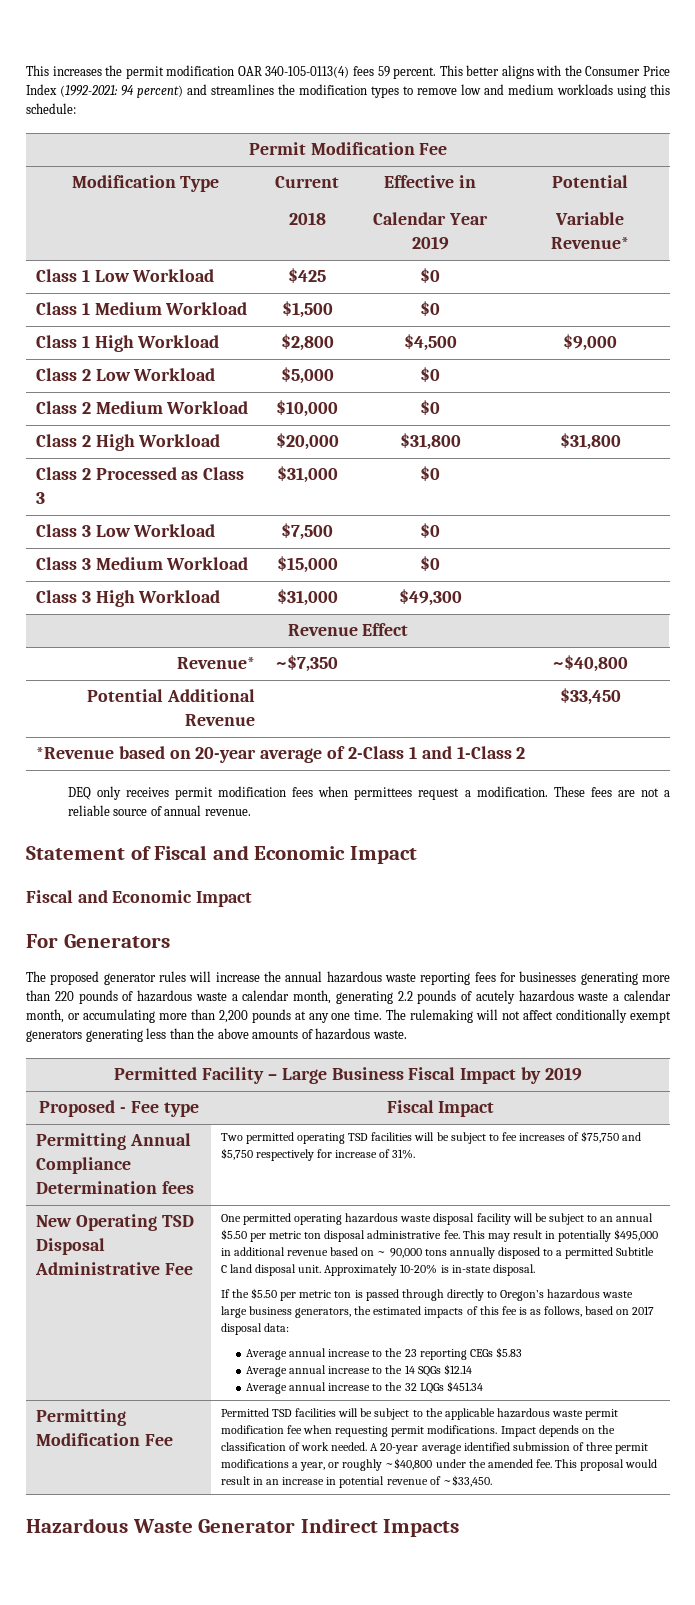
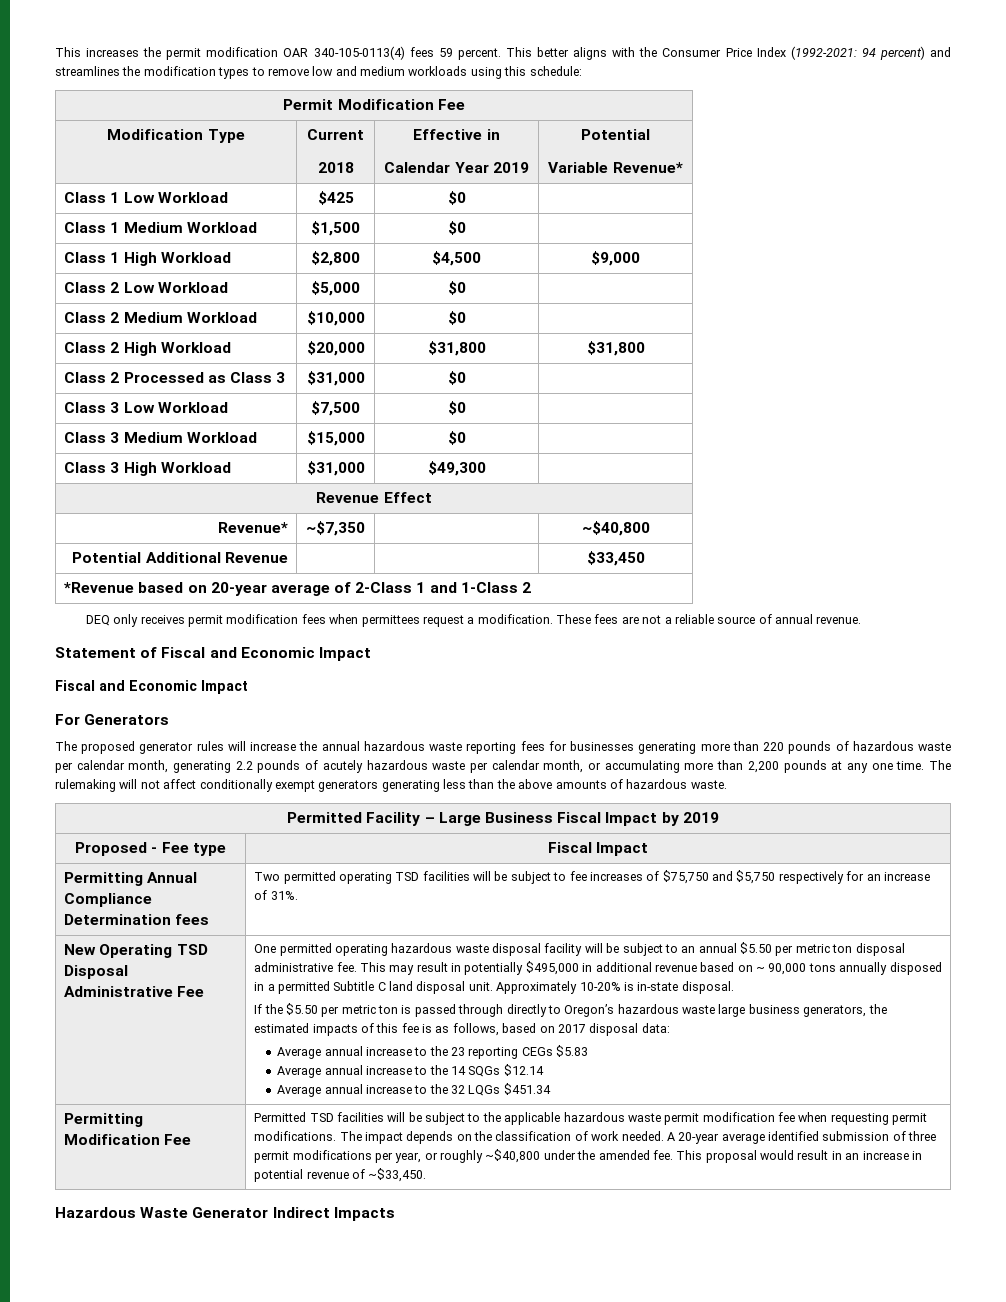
- The proposed generator rules will increase the annual hazardous waste reporting fees for businesses generating more than 220 pounds of hazardous waste a calendar month, generating 2.2 pounds of acutely hazardous waste a calendar month, or accumulating more than 2,200 pounds at any one time.
+ The proposed generator rules will increase the annual hazardous waste reporting fees for businesses generating more than 220 pounds of hazardous waste per calendar month, generating 2.2 pounds of acutely hazardous waste per calendar month, or accumulating more than 2,200 pounds at any one time.
- Permitting Annual Compliance Determination fees | Two permitted operating TSD facilities will be subject to fee increases of $75,750 and $5,750 respectively for increase of 31%.
+ Permitting Annual Compliance Determination fees | Two permitted operating TSD facilities will be subject to fee increases of $75,750 and $5,750 respectively for an increase of 31%.
- This may result in potentially $495,000 in additional revenue based on ~ 90,000 tons annually disposed to a permitted Subtitle C land disposal unit.
+ This may result in potentially $495,000 in additional revenue based on ~ 90,000 tons annually disposed in a permitted Subtitle C land disposal unit.
- Impact depends on the classification of work needed.
+ The impact depends on the classification of work needed.
- A 20-year average identified submission of three permit modifications a year, or roughly ~$40,800 under the amended fee.
+ A 20-year average identified submission of three permit modifications per year, or roughly ~$40,800 under the amended fee.

